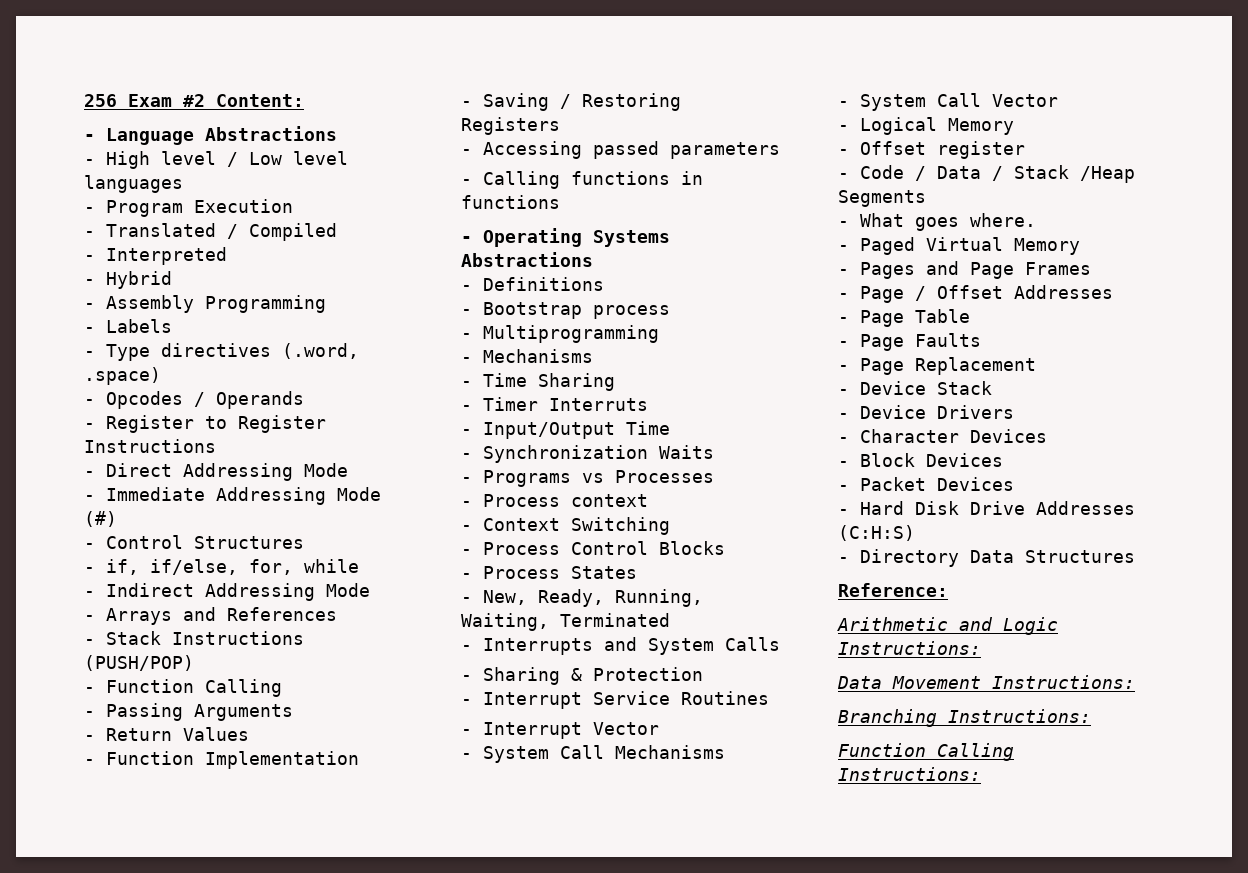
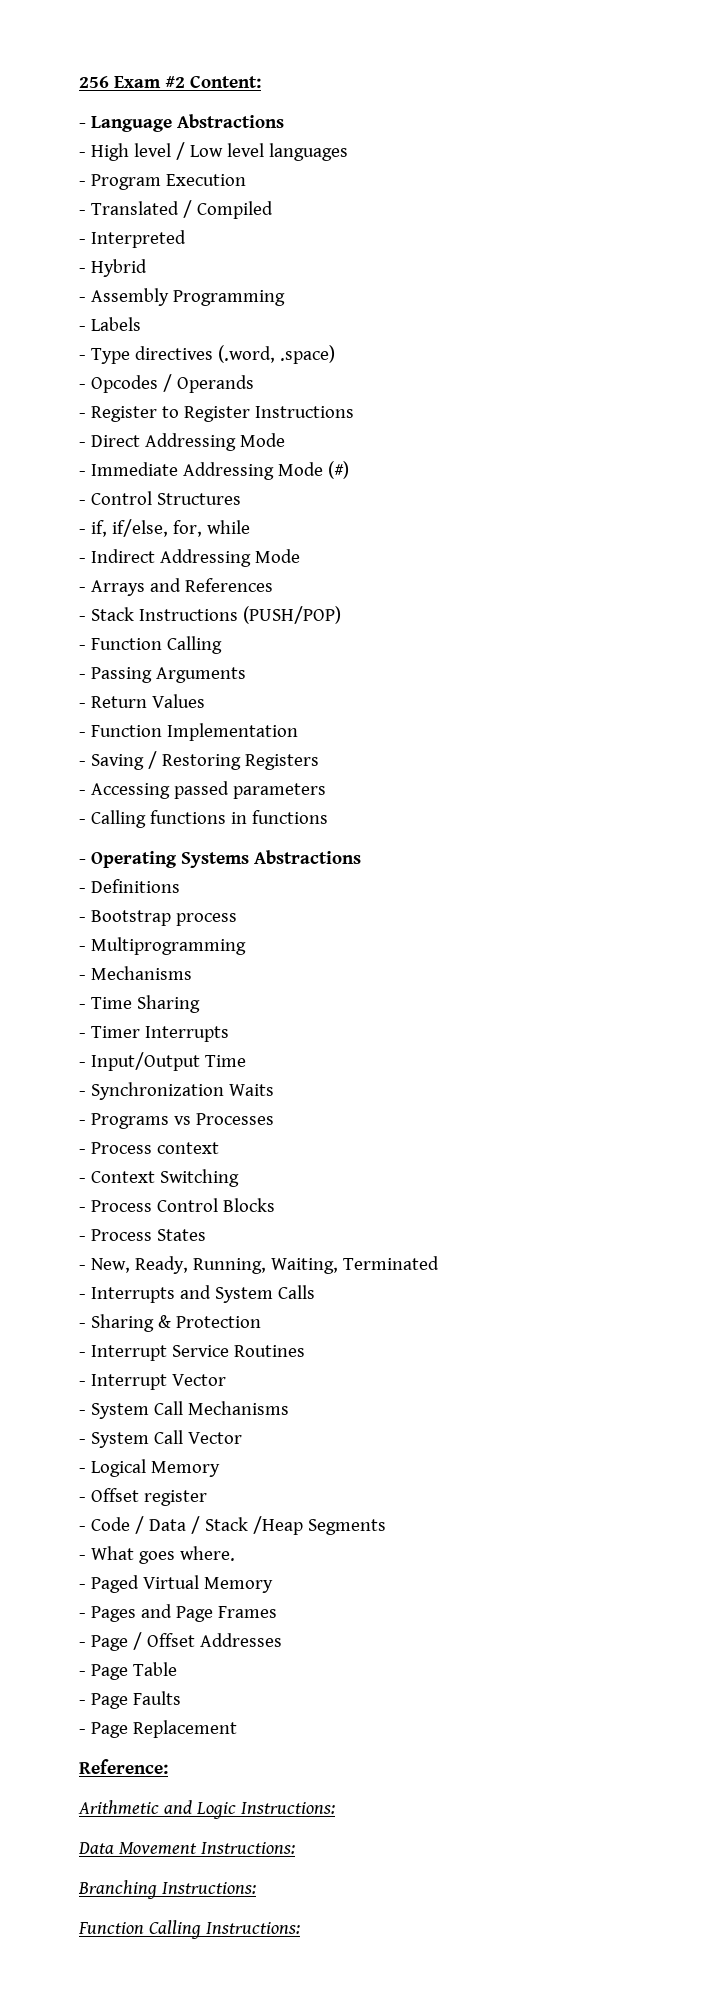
- - Timer Interruts
+ - Timer Interrupts
- - Device Stack
- - Device Drivers
- - Character Devices
- - Block Devices
- - Packet Devices
- - Hard Disk Drive Addresses (C:H:S)
- - Directory Data Structures

